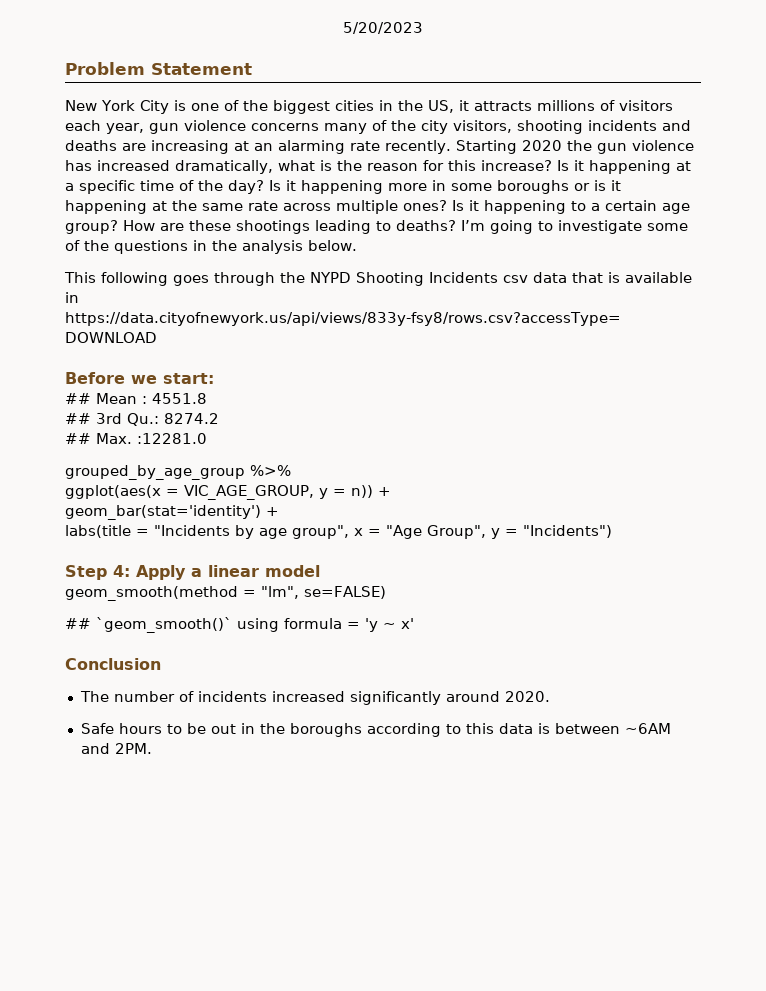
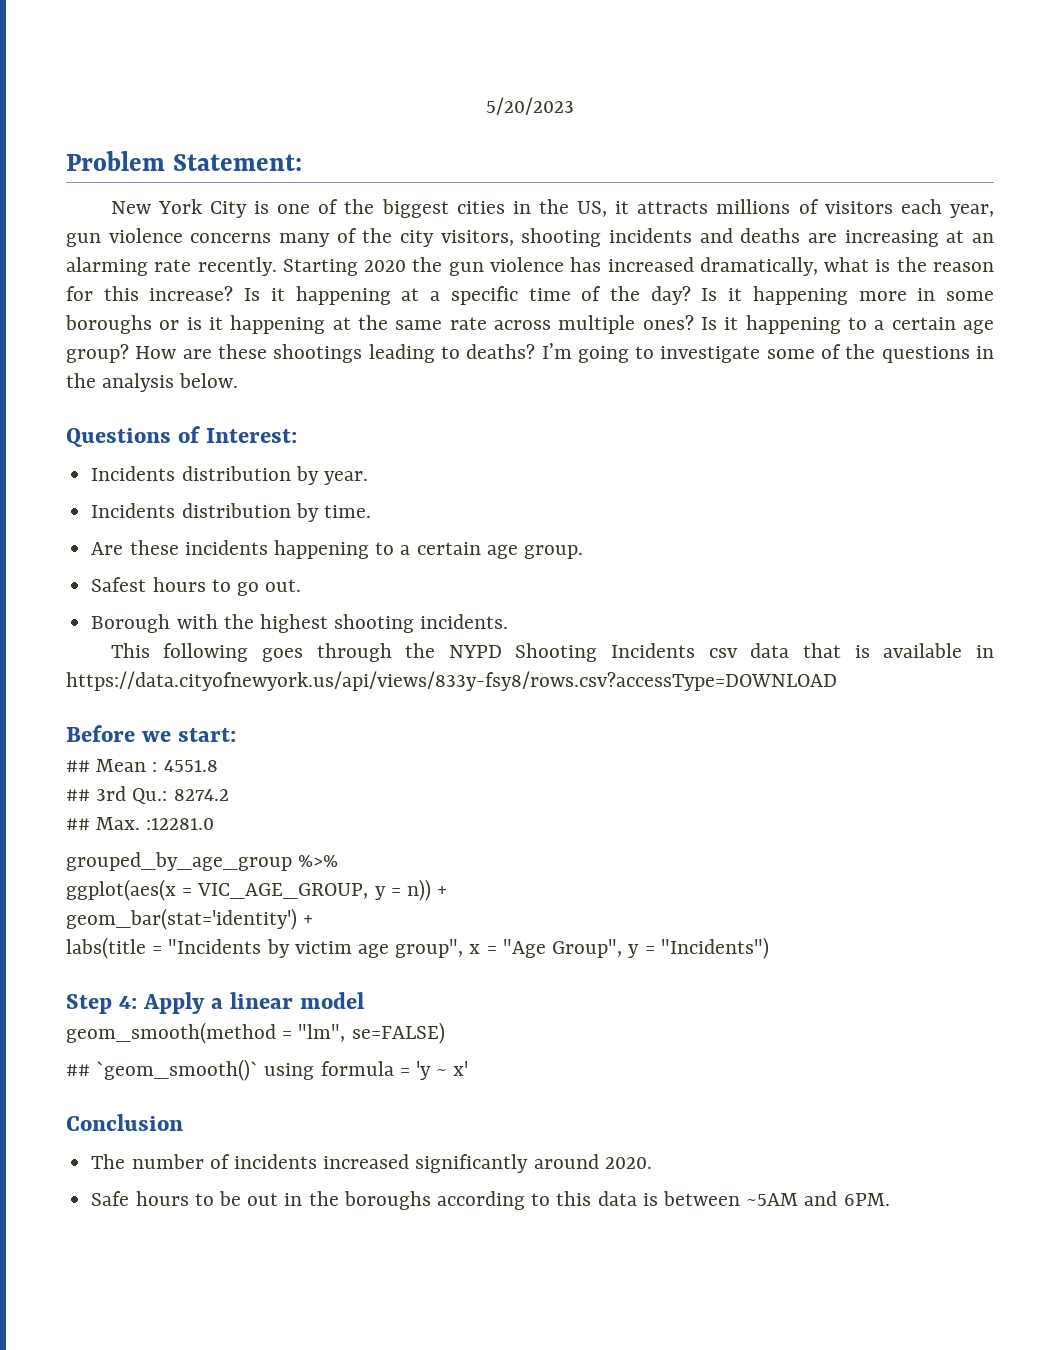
- Problem Statement
+ Problem Statement:
+ Questions of Interest:
+ Incidents distribution by year.
+ Incidents distribution by time.
+ Are these incidents happening to a certain age group.
+ Safest hours to go out.
+ Borough with the highest shooting incidents.
- labs(title = "Incidents by age group", x = "Age Group", y = "Incidents")
+ labs(title = "Incidents by victim age group", x = "Age Group", y = "Incidents")
- Safe hours to be out in the boroughs according to this data is between ~6AM and 2PM.
+ Safe hours to be out in the boroughs according to this data is between ~5AM and 6PM.

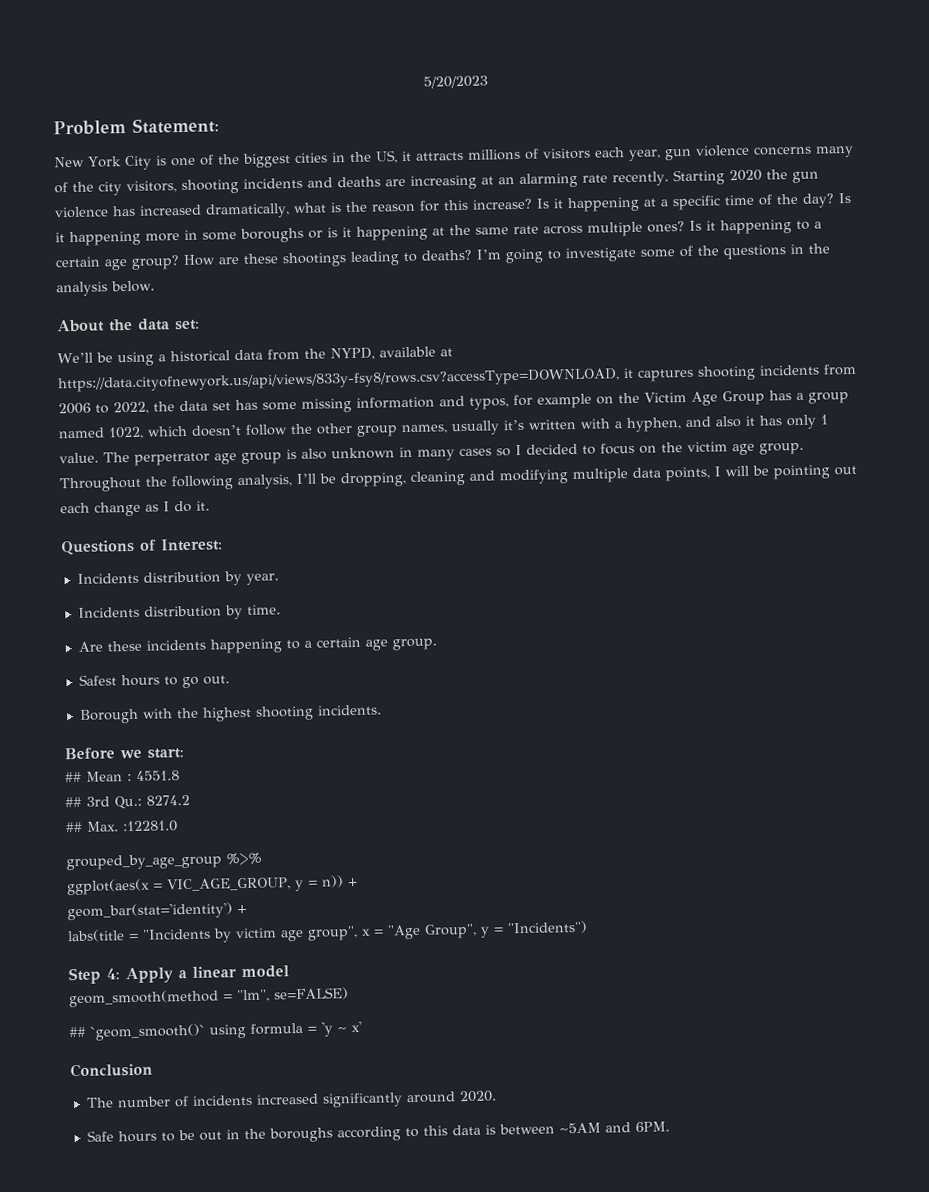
+ About the data set:
+ We’ll be using a historical data from the NYPD, available at https://data.cityofnewyork.us/api/views/833y-fsy8/rows.csv?accessType=DOWNLOAD, it captures shooting incidents from 2006 to 2022, the data set has some missing information and typos, for example on the Victim Age Group has a group named 1022, which doesn’t follow the other group names, usually it’s written with a hyphen, and also it has only 1 value. The perpetrator age group is also unknown in many cases so I decided to focus on the victim age group. Throughout the following analysis, I’ll be dropping, cleaning and modifying multiple data points, I will be pointing out each change as I do it.
- This following goes through the NYPD Shooting Incidents csv data that is available in https://data.cityofnewyork.us/api/views/833y-fsy8/rows.csv?accessType=DOWNLOAD

